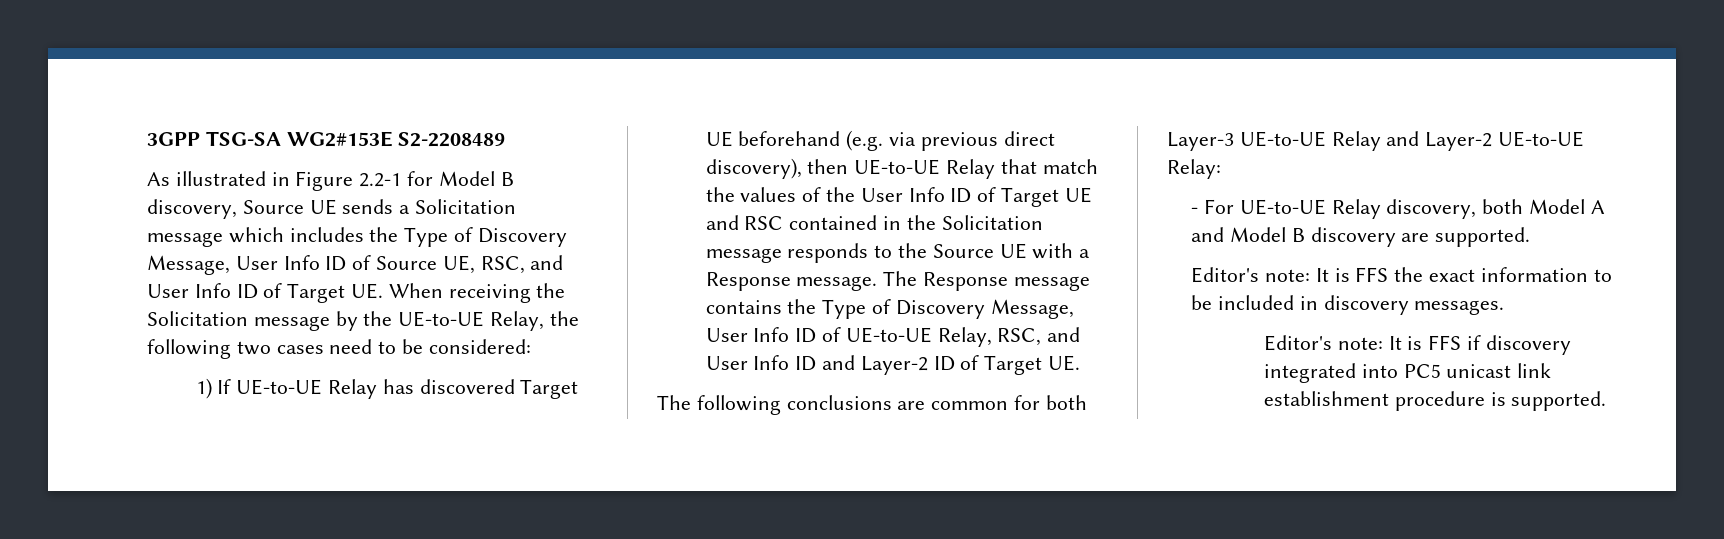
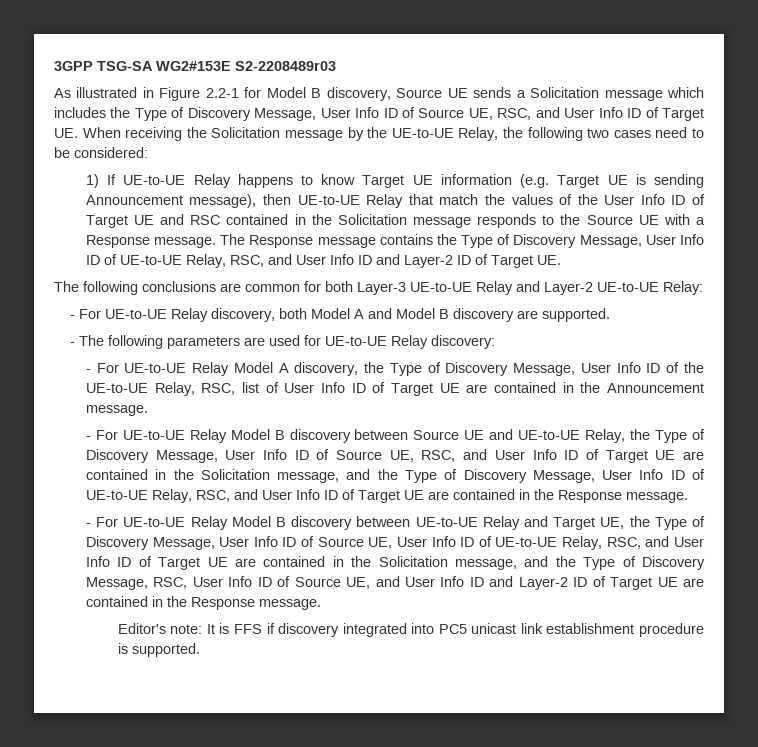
- 3GPP TSG-SA WG2#153E S2-2208489
+ 3GPP TSG-SA WG2#153E S2-2208489r03
- 1) If UE-to-UE Relay has discovered Target UE beforehand (e.g. via previous direct discovery), then UE-to-UE Relay that match the values of the User Info ID of Target UE and RSC contained in the Solicitation message responds to the Source UE with a Response message.
+ 1) If UE-to-UE Relay happens to know Target UE information (e.g. Target UE is sending Announcement message), then UE-to-UE Relay that match the values of the User Info ID of Target UE and RSC contained in the Solicitation message responds to the Source UE with a Response message.
- Editor's note: It is FFS the exact information to be included in discovery messages.
+ - The following parameters are used for UE-to-UE Relay discovery:
+ - For UE-to-UE Relay Model A discovery, the Type of Discovery Message, User Info ID of the UE-to-UE Relay, RSC, list of User Info ID of Target UE are contained in the Announcement message.
+ - For UE-to-UE Relay Model B discovery between Source UE and UE-to-UE Relay, the Type of Discovery Message, User Info ID of Source UE, RSC, and User Info ID of Target UE are contained in the Solicitation message, and the Type of Discovery Message, User Info ID of UE-to-UE Relay, RSC, and User Info ID of Target UE are contained in the Response message.
+ - For UE-to-UE Relay Model B discovery between UE-to-UE Relay and Target UE, the Type of Discovery Message, User Info ID of Source UE, User Info ID of UE-to-UE Relay, RSC, and User Info ID of Target UE are contained in the Solicitation message, and the Type of Discovery Message, RSC, User Info ID of Source UE, and User Info ID and Layer-2 ID of Target UE are contained in the Response message.

